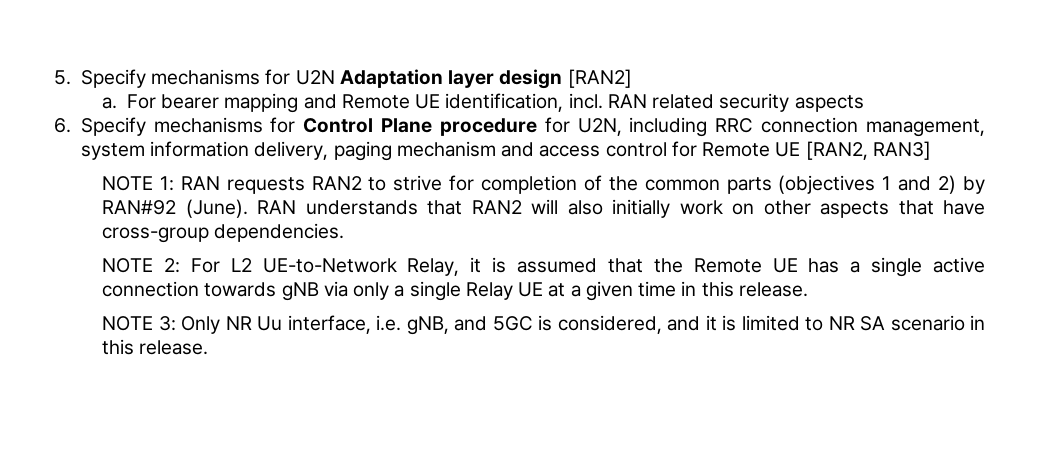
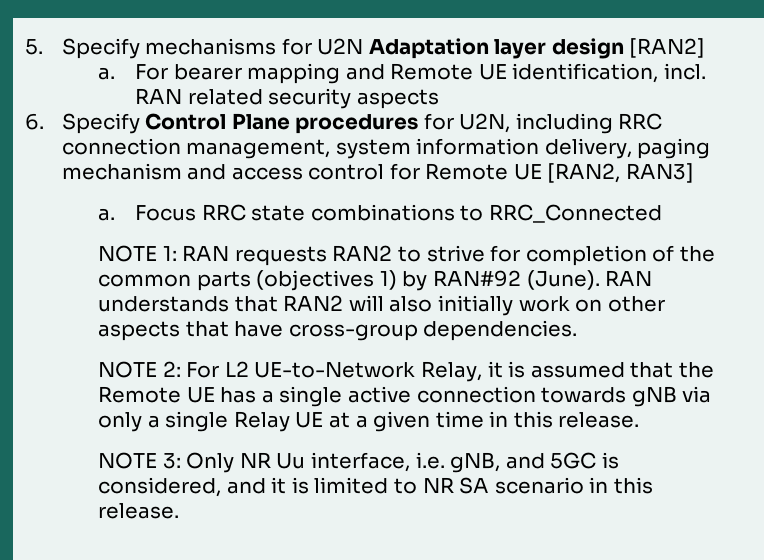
- 6. Specify mechanisms for Control Plane procedure for U2N, including RRC connection management, system information delivery, paging mechanism and access control for Remote UE [RAN2, RAN3]
+ 6. Specify Control Plane procedures for U2N, including RRC connection management, system information delivery, paging mechanism and access control for Remote UE [RAN2, RAN3]
+ a. Focus RRC state combinations to RRC_Connected
- NOTE 1: RAN requests RAN2 to strive for completion of the common parts (objectives 1 and 2) by RAN#92 (June).
+ NOTE 1: RAN requests RAN2 to strive for completion of the common parts (objectives 1) by RAN#92 (June).

